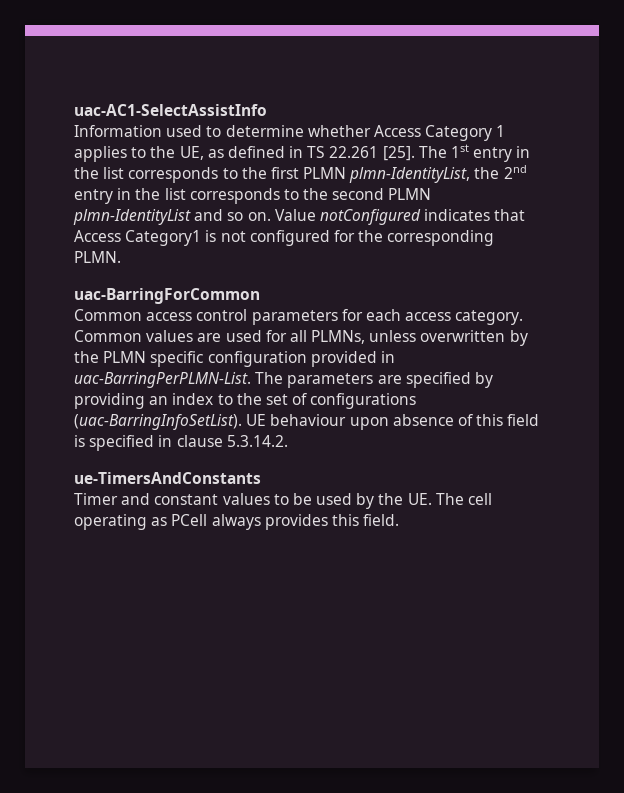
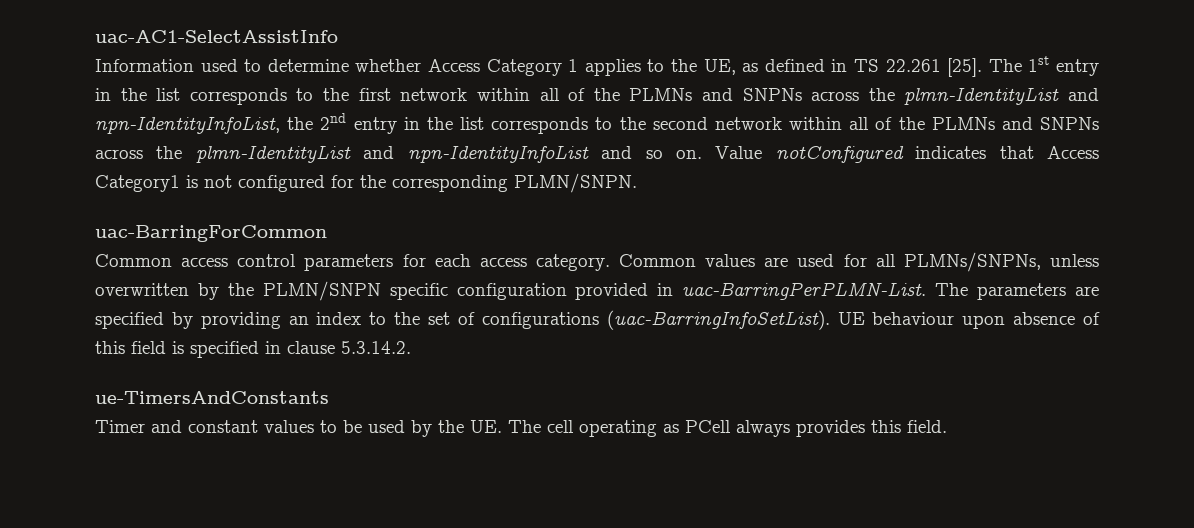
- The 1st entry in the list corresponds to the first PLMN plmn-IdentityList, the 2nd entry in the list corresponds to the second PLMN plmn-IdentityList and so on.
+ The 1st entry in the list corresponds to the first network within all of the PLMNs and SNPNs across the plmn-IdentityList and npn-IdentityInfoList, the 2nd entry in the list corresponds to the second network within all of the PLMNs and SNPNs across the plmn-IdentityList and npn-IdentityInfoList and so on.
- Value notConfigured indicates that Access Category1 is not configured for the corresponding PLMN.
+ Value notConfigured indicates that Access Category1 is not configured for the corresponding PLMN/SNPN.
- Common values are used for all PLMNs, unless overwritten by the PLMN specific configuration provided in uac-BarringPerPLMN-List.
+ Common values are used for all PLMNs/SNPNs, unless overwritten by the PLMN/SNPN specific configuration provided in uac-BarringPerPLMN-List.

